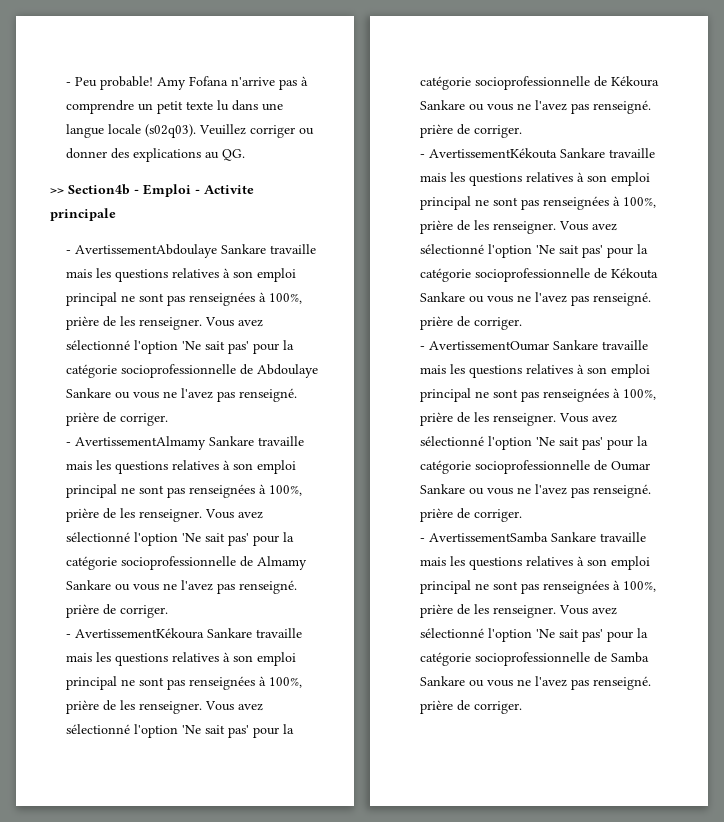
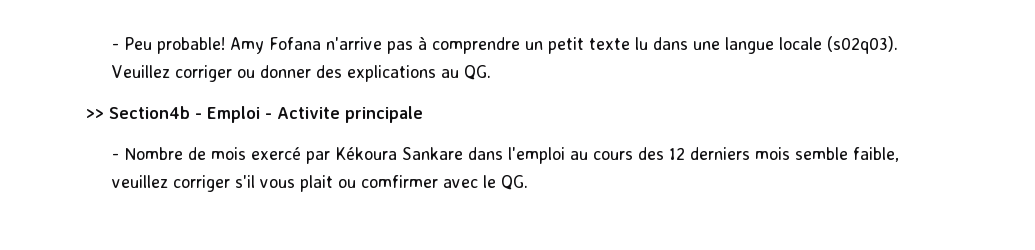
- - AvertissementAbdoulaye Sankare travaille mais les questions relatives à son emploi principal ne sont pas renseignées à 100%, prière de les renseigner. Vous avez sélectionné l'option 'Ne sait pas' pour la catégorie socioprofessionnelle de Abdoulaye Sankare ou vous ne l'avez pas renseigné. prière de corriger.
- - AvertissementAlmamy Sankare travaille mais les questions relatives à son emploi principal ne sont pas renseignées à 100%, prière de les renseigner. Vous avez sélectionné l'option 'Ne sait pas' pour la catégorie socioprofessionnelle de Almamy Sankare ou vous ne l'avez pas renseigné. prière de corriger.
- - AvertissementKékoura Sankare travaille mais les questions relatives à son emploi principal ne sont pas renseignées à 100%, prière de les renseigner. Vous avez sélectionné l'option 'Ne sait pas' pour la catégorie socioprofessionnelle de Kékoura Sankare ou vous ne l'avez pas renseigné. prière de corriger.
- - AvertissementKékouta Sankare travaille mais les questions relatives à son emploi principal ne sont pas renseignées à 100%, prière de les renseigner. Vous avez sélectionné l'option 'Ne sait pas' pour la catégorie socioprofessionnelle de Kékouta Sankare ou vous ne l'avez pas renseigné. prière de corriger.
- - AvertissementOumar Sankare travaille mais les questions relatives à son emploi principal ne sont pas renseignées à 100%, prière de les renseigner. Vous avez sélectionné l'option 'Ne sait pas' pour la catégorie socioprofessionnelle de Oumar Sankare ou vous ne l'avez pas renseigné. prière de corriger.
- - AvertissementSamba Sankare travaille mais les questions relatives à son emploi principal ne sont pas renseignées à 100%, prière de les renseigner. Vous avez sélectionné l'option 'Ne sait pas' pour la catégorie socioprofessionnelle de Samba Sankare ou vous ne l'avez pas renseigné. prière de corriger.
+ - Nombre de mois exercé par Kékoura Sankare dans l'emploi au cours des 12 derniers mois semble faible, veuillez corriger s'il vous plait ou comfirmer avec le QG.

